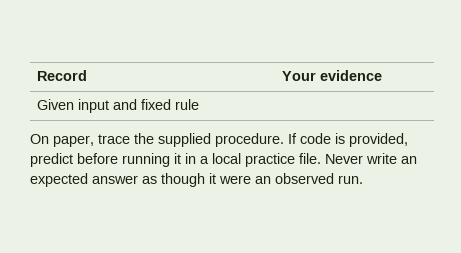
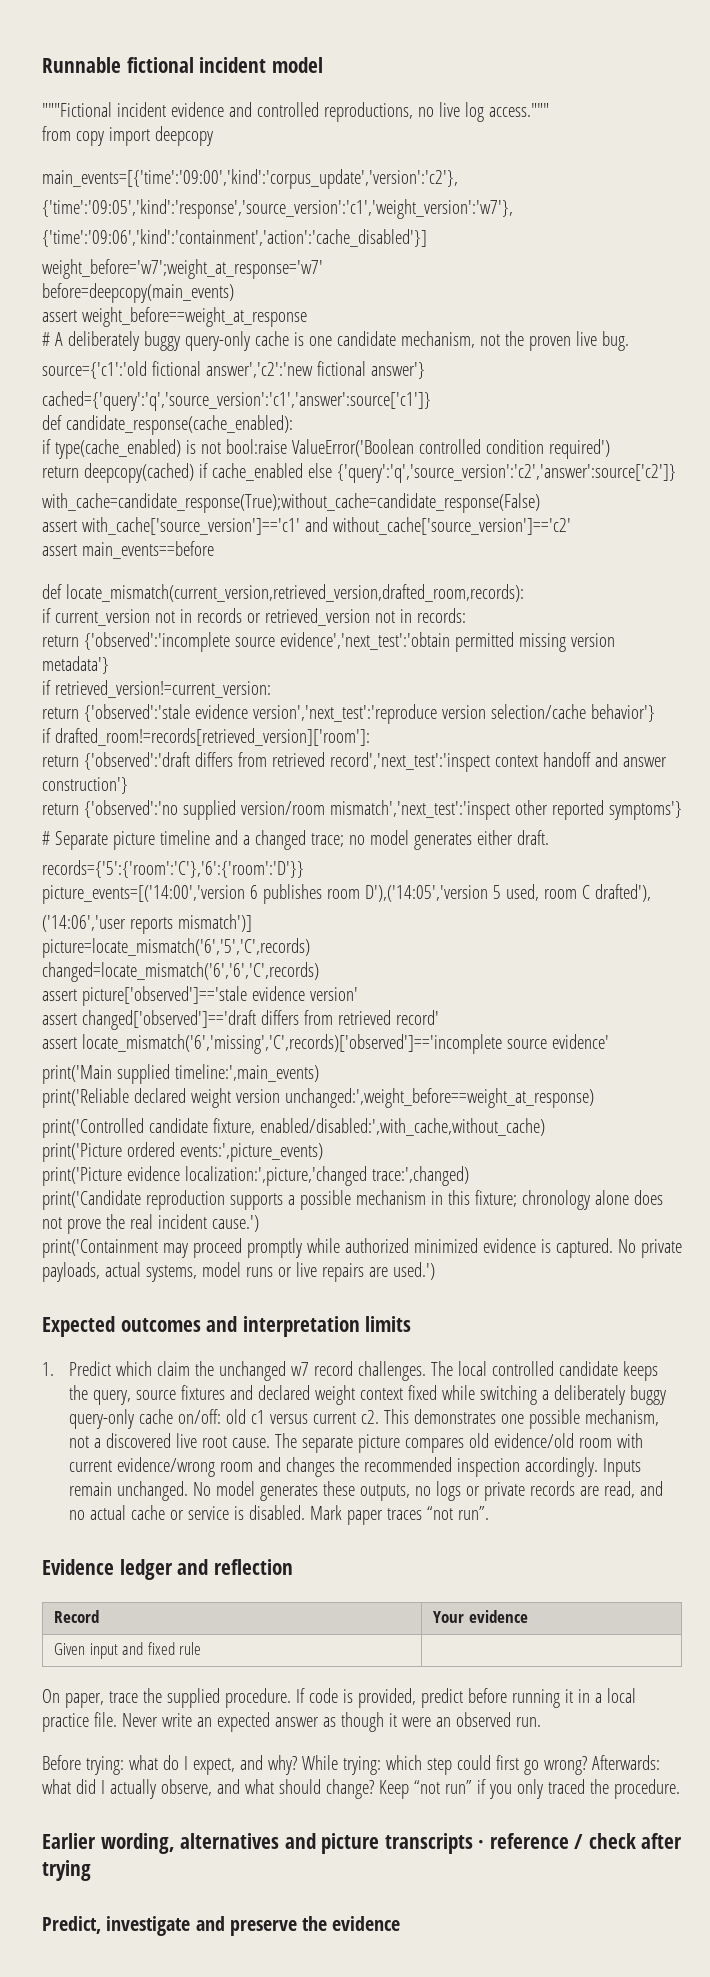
+ Runnable fictional incident model
+ """Fictional incident evidence and controlled reproductions, no live log access."""
+ from copy import deepcopy
+ main_events=[{'time':'09:00','kind':'corpus_update','version':'c2'},
+ {'time':'09:05','kind':'response','source_version':'c1','weight_version':'w7'},
+ {'time':'09:06','kind':'containment','action':'cache_disabled'}]
+ weight_before='w7';weight_at_response='w7'
+ before=deepcopy(main_events)
+ assert weight_before==weight_at_response
+ # A deliberately buggy query-only cache is one candidate mechanism, not the proven live bug.
+ source={'c1':'old fictional answer','c2':'new fictional answer'}
+ cached={'query':'q','source_version':'c1','answer':source['c1']}
+ def candidate_response(cache_enabled):
+ if type(cache_enabled) is not bool:raise ValueError('Boolean controlled condition required')
+ return deepcopy(cached) if cache_enabled else {'query':'q','source_version':'c2','answer':source['c2']}
+ with_cache=candidate_response(True);without_cache=candidate_response(False)
+ assert with_cache['source_version']=='c1' and without_cache['source_version']=='c2'
+ assert main_events==before
+ def locate_mismatch(current_version,retrieved_version,drafted_room,records):
+ if current_version not in records or retrieved_version not in records:
+ return {'observed':'incomplete source evidence','next_test':'obtain permitted missing version metadata'}
+ if retrieved_version!=current_version:
+ return {'observed':'stale evidence version','next_test':'reproduce version selection/cache behavior'}
+ if drafted_room!=records[retrieved_version]['room']:
+ return {'observed':'draft differs from retrieved record','next_test':'inspect context handoff and answer construction'}
+ return {'observed':'no supplied version/room mismatch','next_test':'inspect other reported symptoms'}
+ # Separate picture timeline and a changed trace; no model generates either draft.
+ records={'5':{'room':'C'},'6':{'room':'D'}}
+ picture_events=[('14:00','version 6 publishes room D'),('14:05','version 5 used, room C drafted'),
+ ('14:06','user reports mismatch')]
+ picture=locate_mismatch('6','5','C',records)
+ changed=locate_mismatch('6','6','C',records)
+ assert picture['observed']=='stale evidence version'
+ assert changed['observed']=='draft differs from retrieved record'
+ assert locate_mismatch('6','missing','C',records)['observed']=='incomplete source evidence'
+ print('Main supplied timeline:',main_events)
+ print('Reliable declared weight version unchanged:',weight_before==weight_at_response)
+ print('Controlled candidate fixture, enabled/disabled:',with_cache,without_cache)
+ print('Picture ordered events:',picture_events)
+ print('Picture evidence localization:',picture,'changed trace:',changed)
+ print('Candidate reproduction supports a possible mechanism in this fixture; chronology alone does not prove the real incident cause.')
+ print('Containment may proceed promptly while authorized minimized evidence is captured. No private payloads, actual systems, model runs or live repairs are used.')
+ Expected outcomes and interpretation limits
+ 1. Predict which claim the unchanged w7 record challenges. The local controlled candidate keeps the query, source fixtures and declared weight context fixed while switching a deliberately buggy query-only cache on/off: old c1 versus current c2. This demonstrates one possible mechanism, not a discovered live root cause. The separate picture compares old evidence/old room with current evidence/wrong room and changes the recommended inspection accordingly. Inputs remain unchanged. No model generates these outputs, no logs or private records are read, and no actual cache or service is disabled. Mark paper traces “not run”.
+ Evidence ledger and reflection
+ Before trying: what do I expect, and why? While trying: which step could first go wrong? Afterwards: what did I actually observe, and what should change? Keep “not run” if you only traced the procedure.
+ Earlier wording, alternatives and picture transcripts · reference / check after trying
+ Predict, investigate and preserve the evidence

